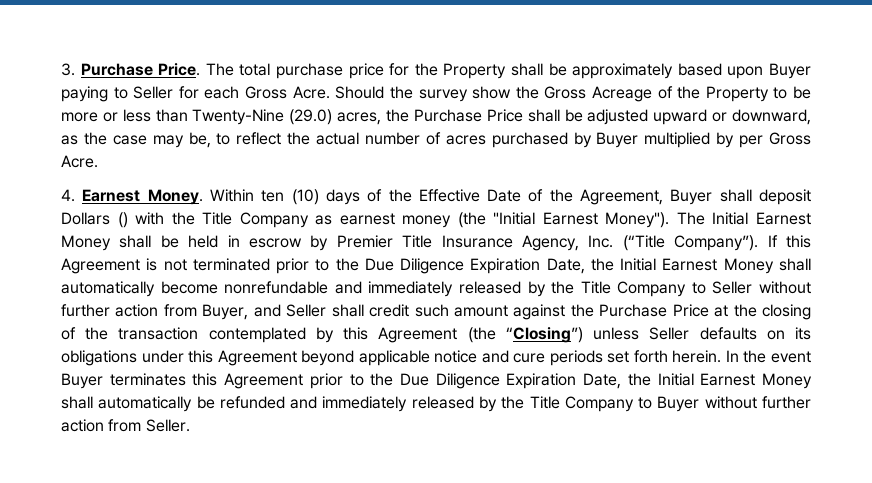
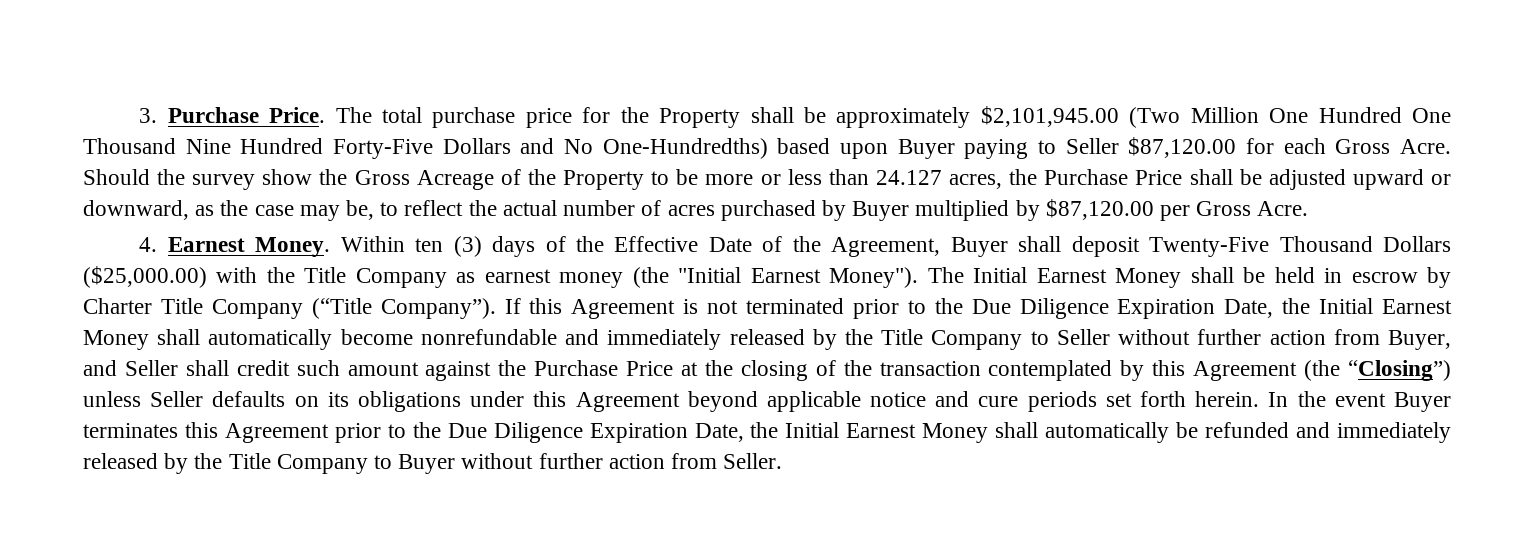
- The total purchase price for the Property shall be approximately based upon Buyer paying to Seller for each Gross Acre.
+ The total purchase price for the Property shall be approximately $2,101,945.00 (Two Million One Hundred One Thousand Nine Hundred Forty-Five Dollars and No One-Hundredths) based upon Buyer paying to Seller $87,120.00 for each Gross Acre.
- Should the survey show the Gross Acreage of the Property to be more or less than Twenty-Nine (29.0) acres, the Purchase Price shall be adjusted upward or downward, as the case may be, to reflect the actual number of acres purchased by Buyer multiplied by per Gross Acre.
+ Should the survey show the Gross Acreage of the Property to be more or less than 24.127 acres, the Purchase Price shall be adjusted upward or downward, as the case may be, to reflect the actual number of acres purchased by Buyer multiplied by $87,120.00 per Gross Acre.
- Within ten (10) days of the Effective Date of the Agreement, Buyer shall deposit Dollars () with the Title Company as earnest money (the "Initial Earnest Money").
+ Within ten (3) days of the Effective Date of the Agreement, Buyer shall deposit Twenty-Five Thousand Dollars ($25,000.00) with the Title Company as earnest money (the "Initial Earnest Money").
- The Initial Earnest Money shall be held in escrow by Premier Title Insurance Agency, Inc. (“Title Company”).
+ The Initial Earnest Money shall be held in escrow by Charter Title Company (“Title Company”).

